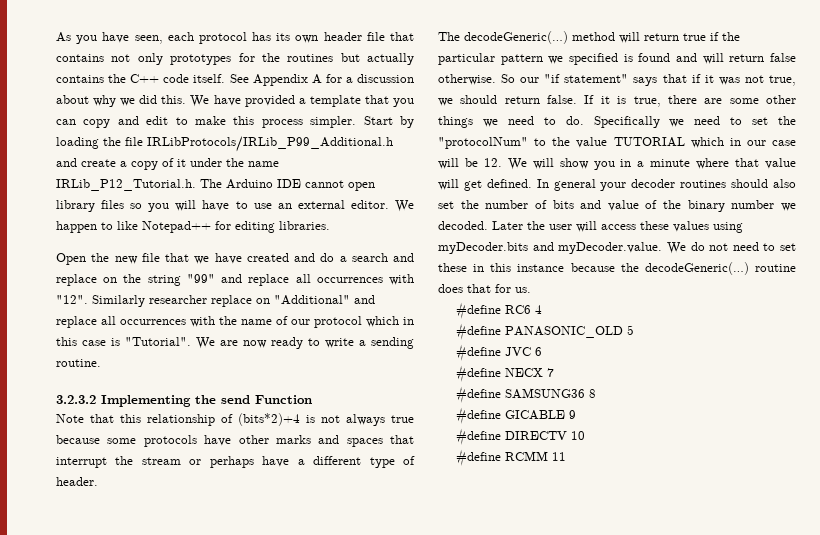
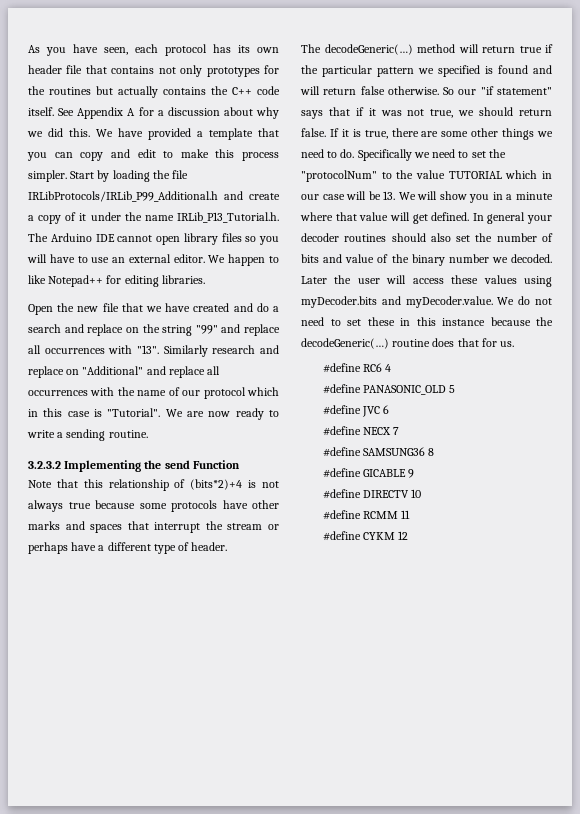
- Start by loading the file IRLibProtocols/IRLib_P99_Additional.h and create a copy of it under the name IRLib_P12_Tutorial.h. The Arduino IDE cannot open library files so you will have to use an external editor.
+ Start by loading the file IRLibProtocols/IRLib_P99_Additional.h and create a copy of it under the name IRLib_P13_Tutorial.h. The Arduino IDE cannot open library files so you will have to use an external editor.
- Open the new file that we have created and do a search and replace on the string "99" and replace all occurrences with "12". Similarly researcher replace on "Additional" and replace all occurrences with the name of our protocol which in this case is "Tutorial".
+ Open the new file that we have created and do a search and replace on the string "99" and replace all occurrences with "13". Similarly research and replace on "Additional" and replace all occurrences with the name of our protocol which in this case is "Tutorial".
- Specifically we need to set the "protocolNum" to the value TUTORIAL which in our case will be 12. We will show you in a minute where that value will get defined.
+ Specifically we need to set the "protocolNum" to the value TUTORIAL which in our case will be 13. We will show you in a minute where that value will get defined.
+ #define CYKM 12

